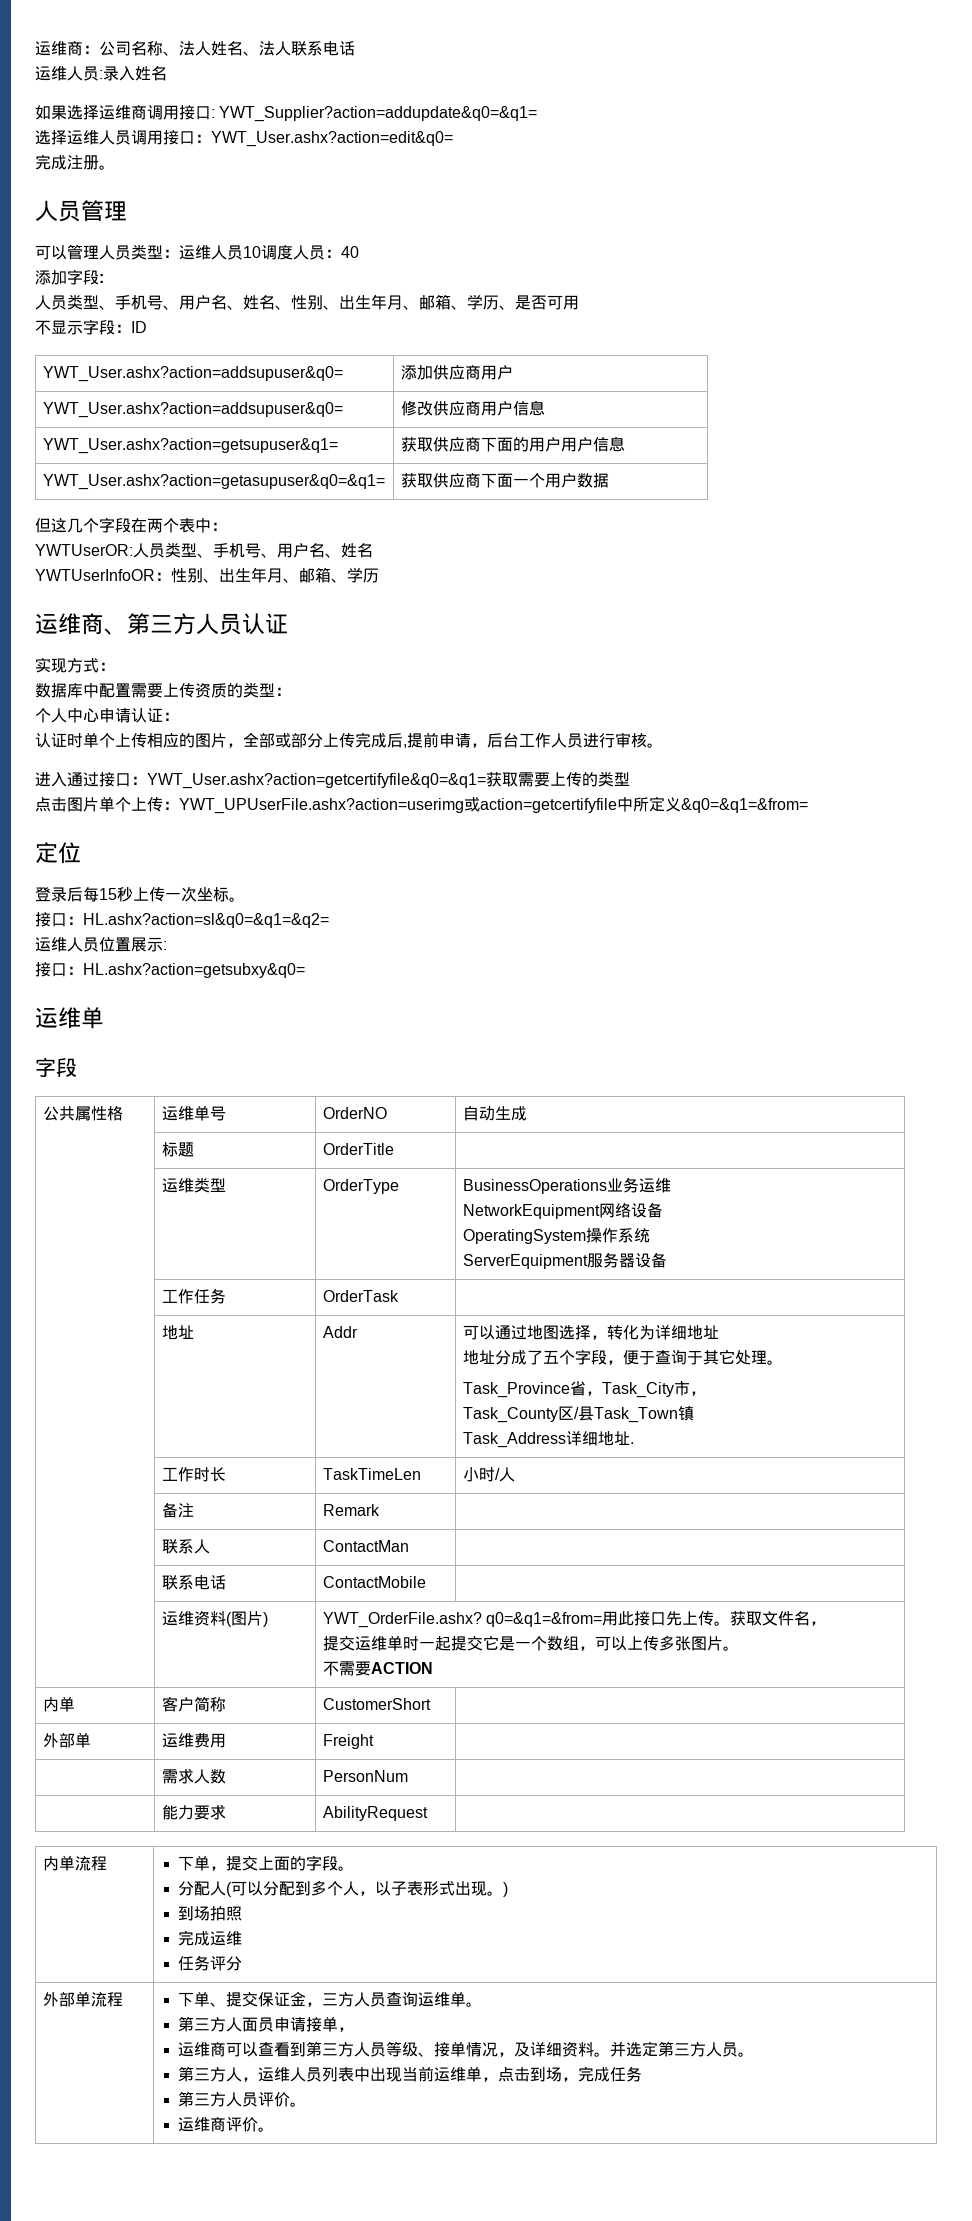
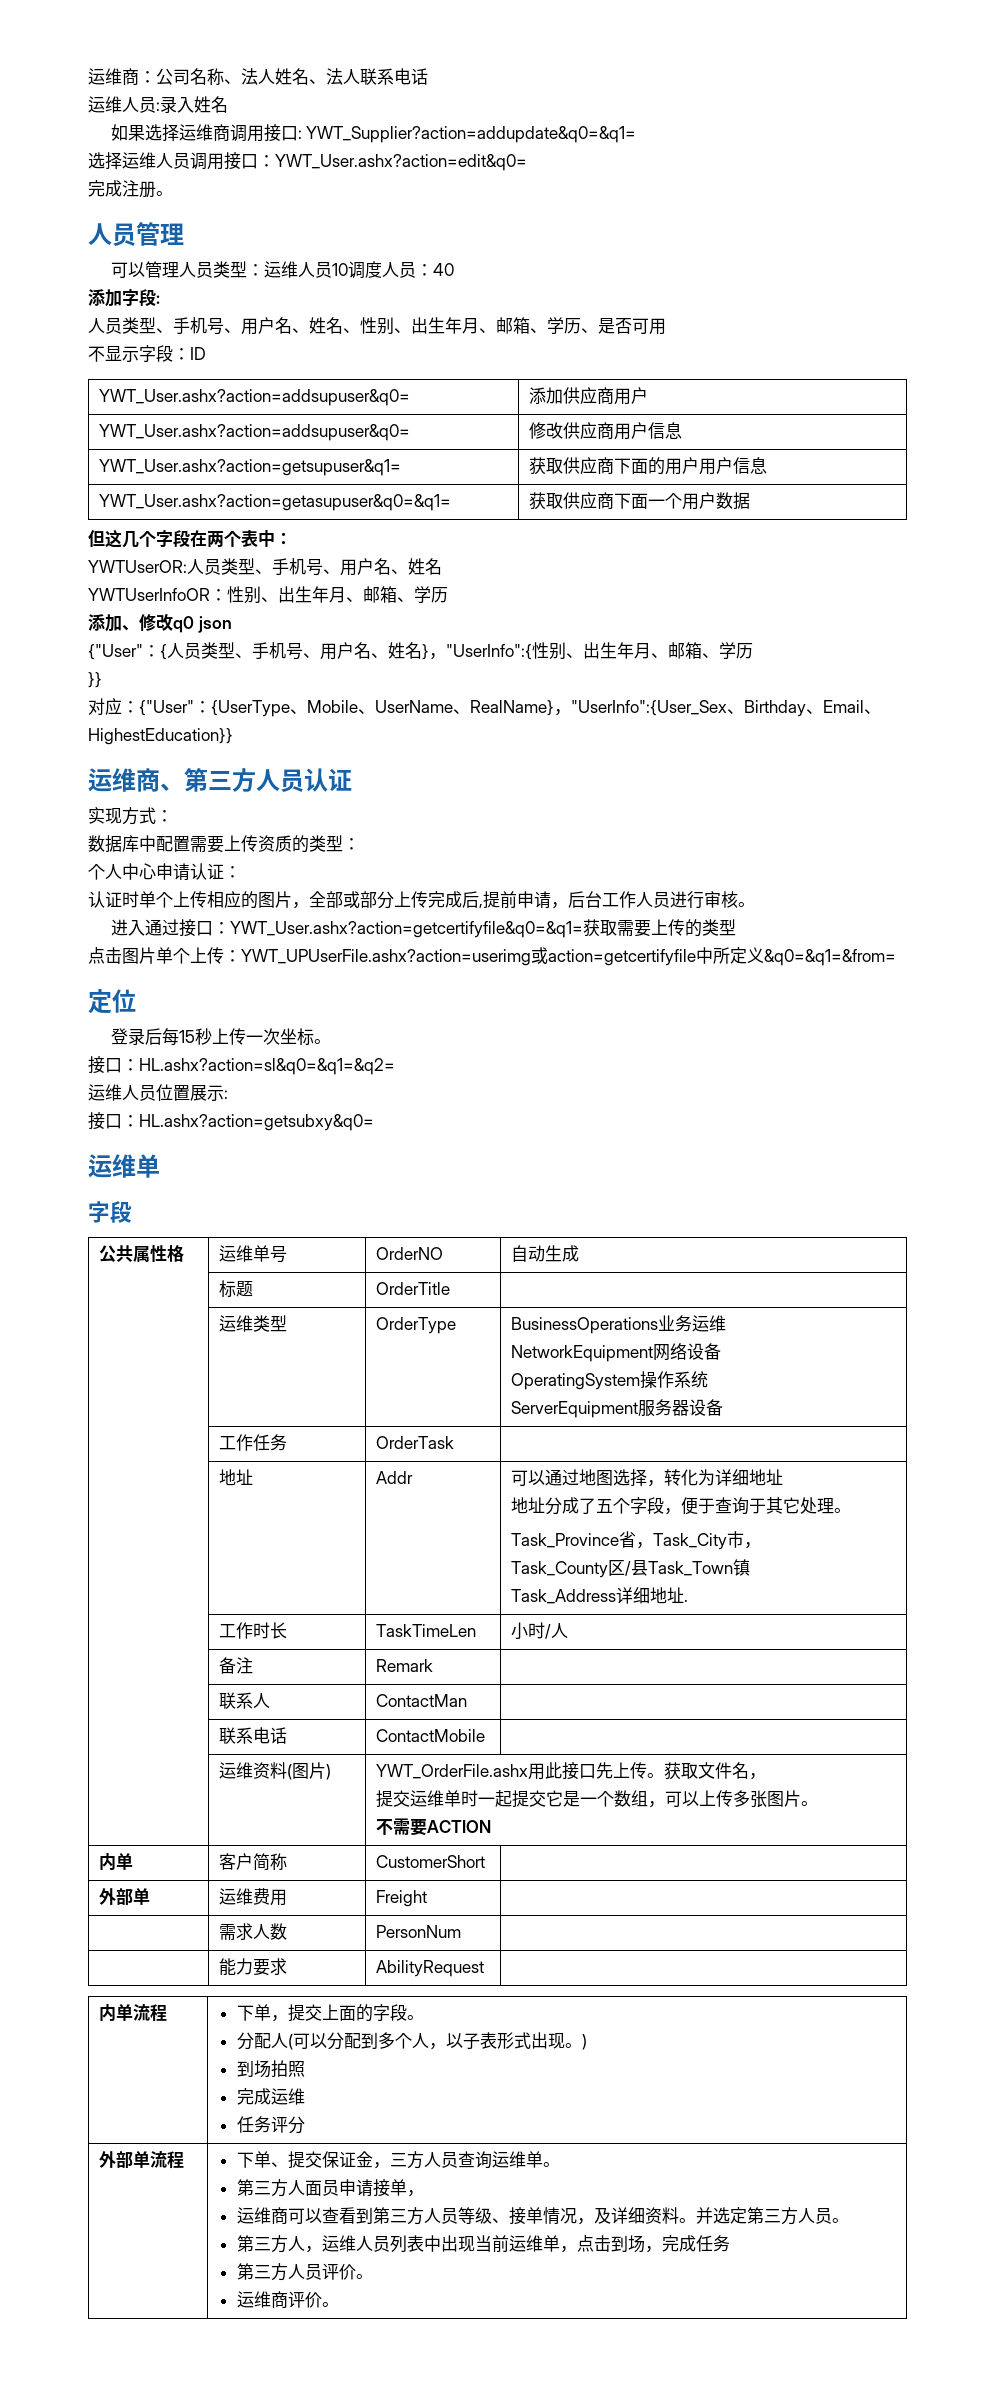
+ 添加、修改q0 json
+ {"User"：{人员类型、手机号、用户名、姓名}，"UserInfo":{性别、出生年月、邮箱、学历
+ }}
+ 对应：{"User"：{UserType、Mobile、UserName、RealName}，"UserInfo":{User_Sex、Birthday、Email、HighestEducation}}
- | 运维资料(图片) | YWT_OrderFile.ashx? q0=&q1=&from=用此接口先上传。获取文件名，
+ | 运维资料(图片) | YWT_OrderFile.ashx用此接口先上传。获取文件名，

